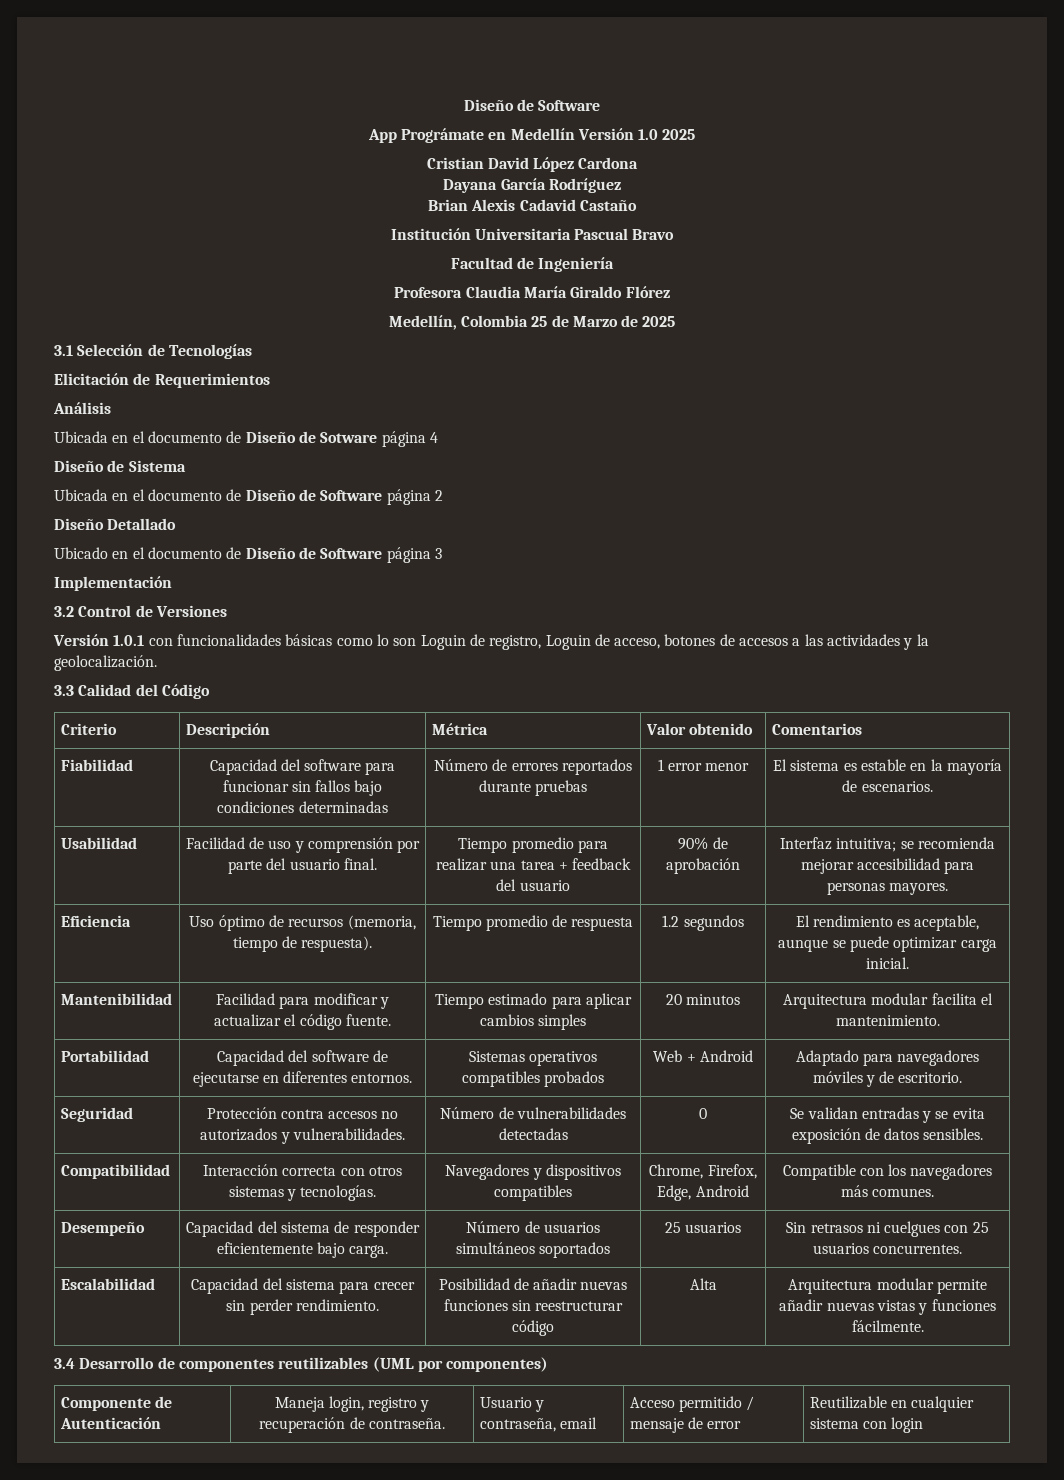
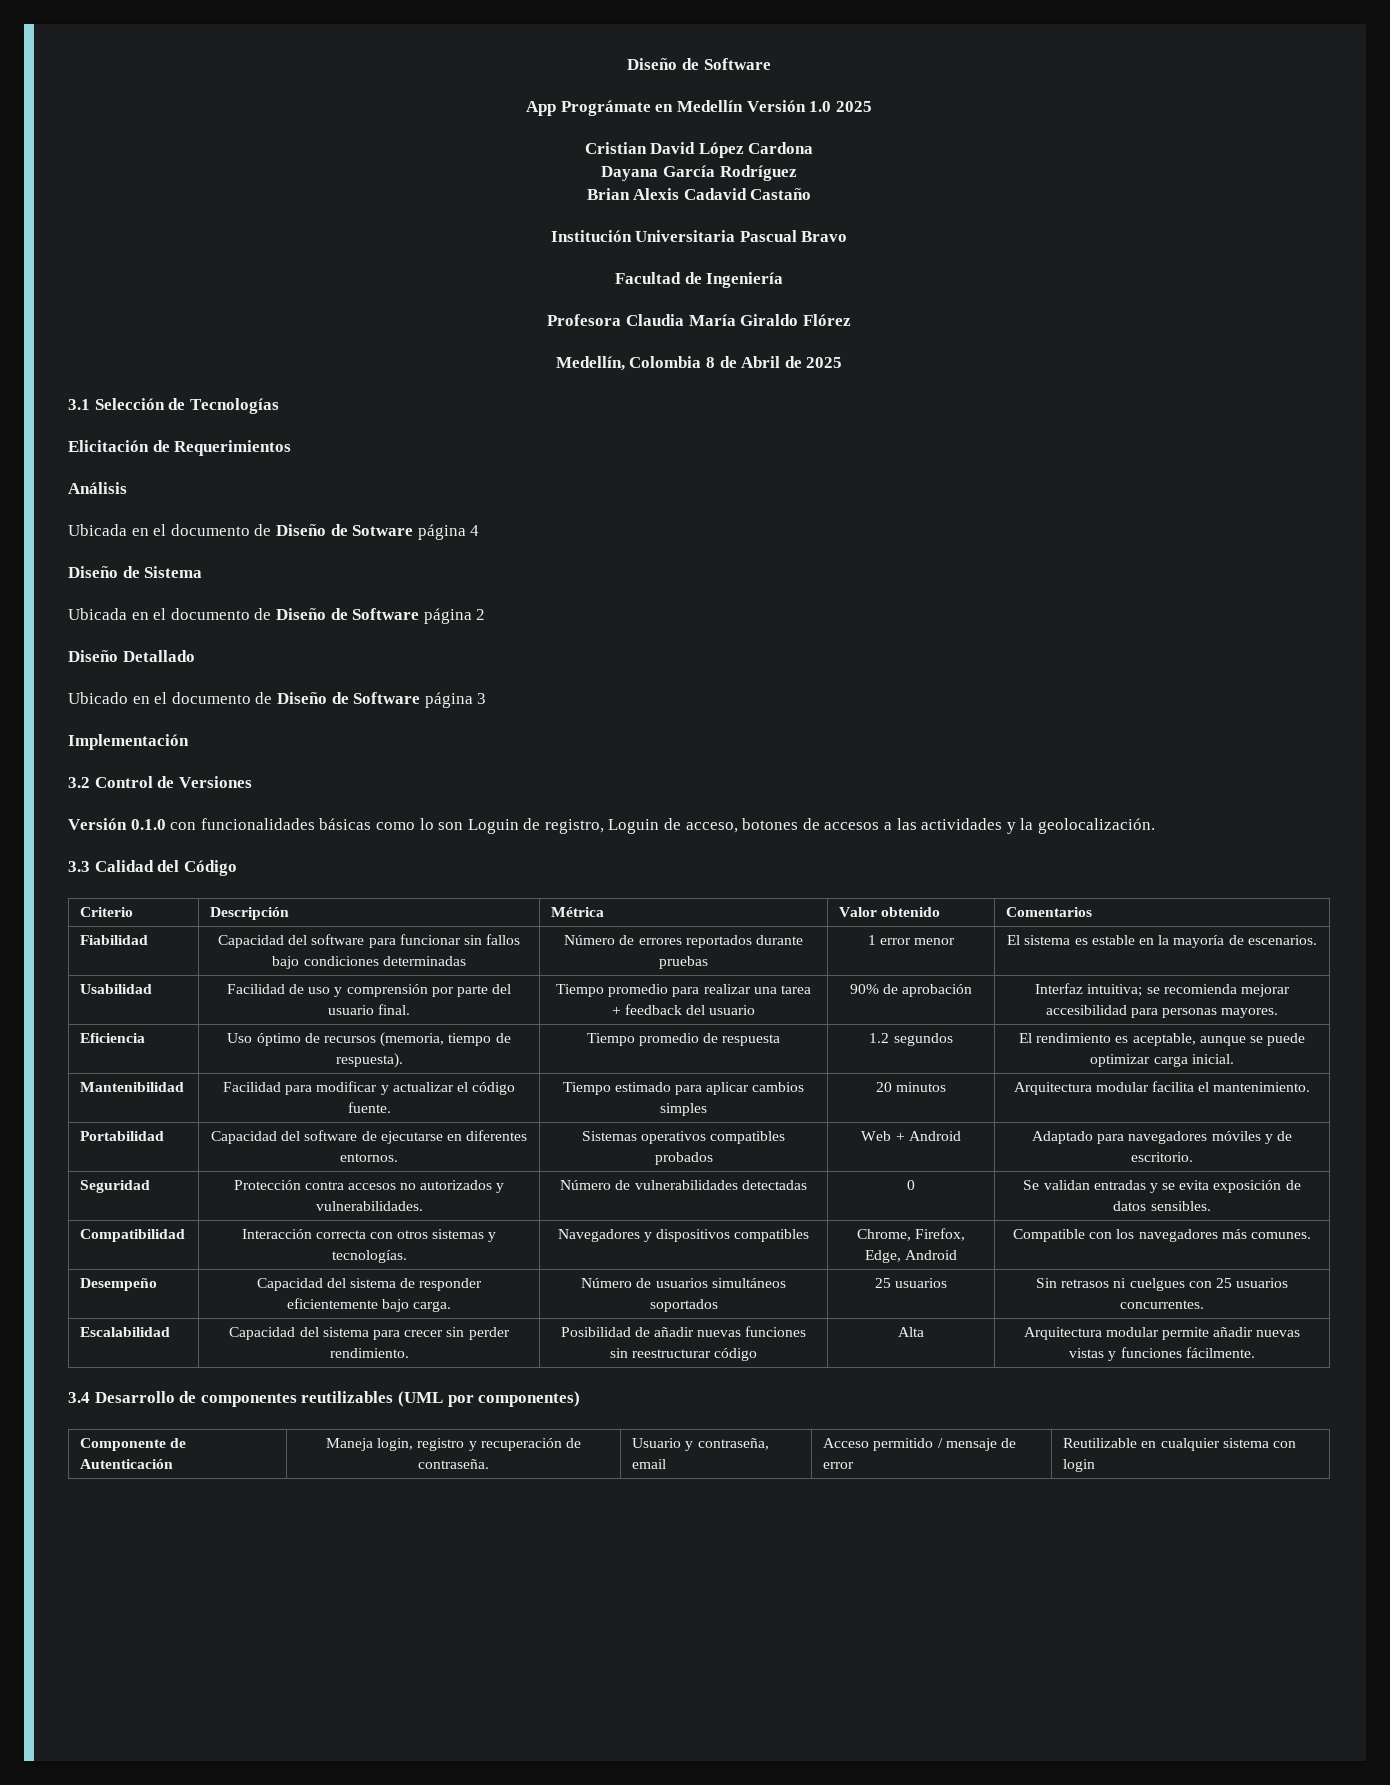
- Medellín, Colombia 25 de Marzo de 2025
+ Medellín, Colombia 8 de Abril de 2025
- Versión 1.0.1 con funcionalidades básicas como lo son Loguin de registro, Loguin de acceso, botones de accesos a las actividades y la geolocalización.
+ Versión 0.1.0 con funcionalidades básicas como lo son Loguin de registro, Loguin de acceso, botones de accesos a las actividades y la geolocalización.

